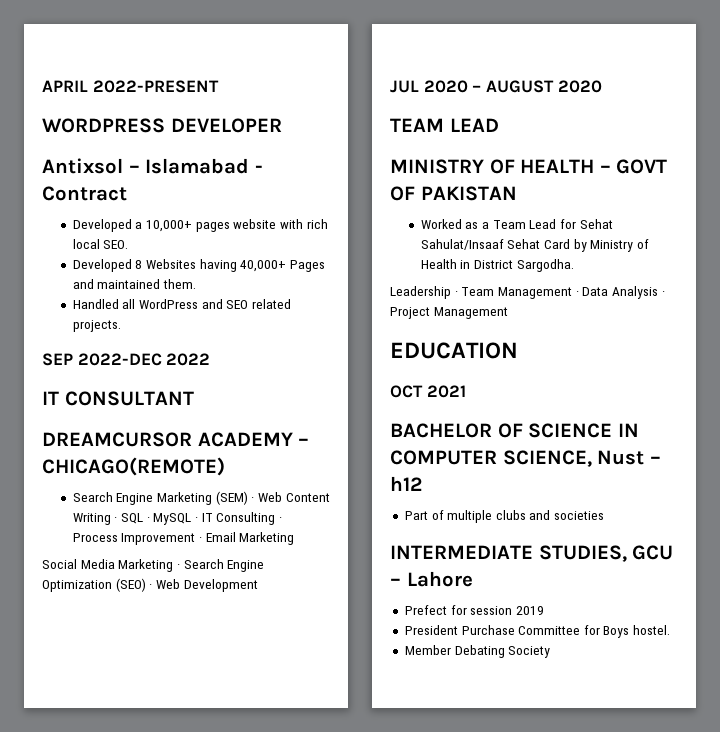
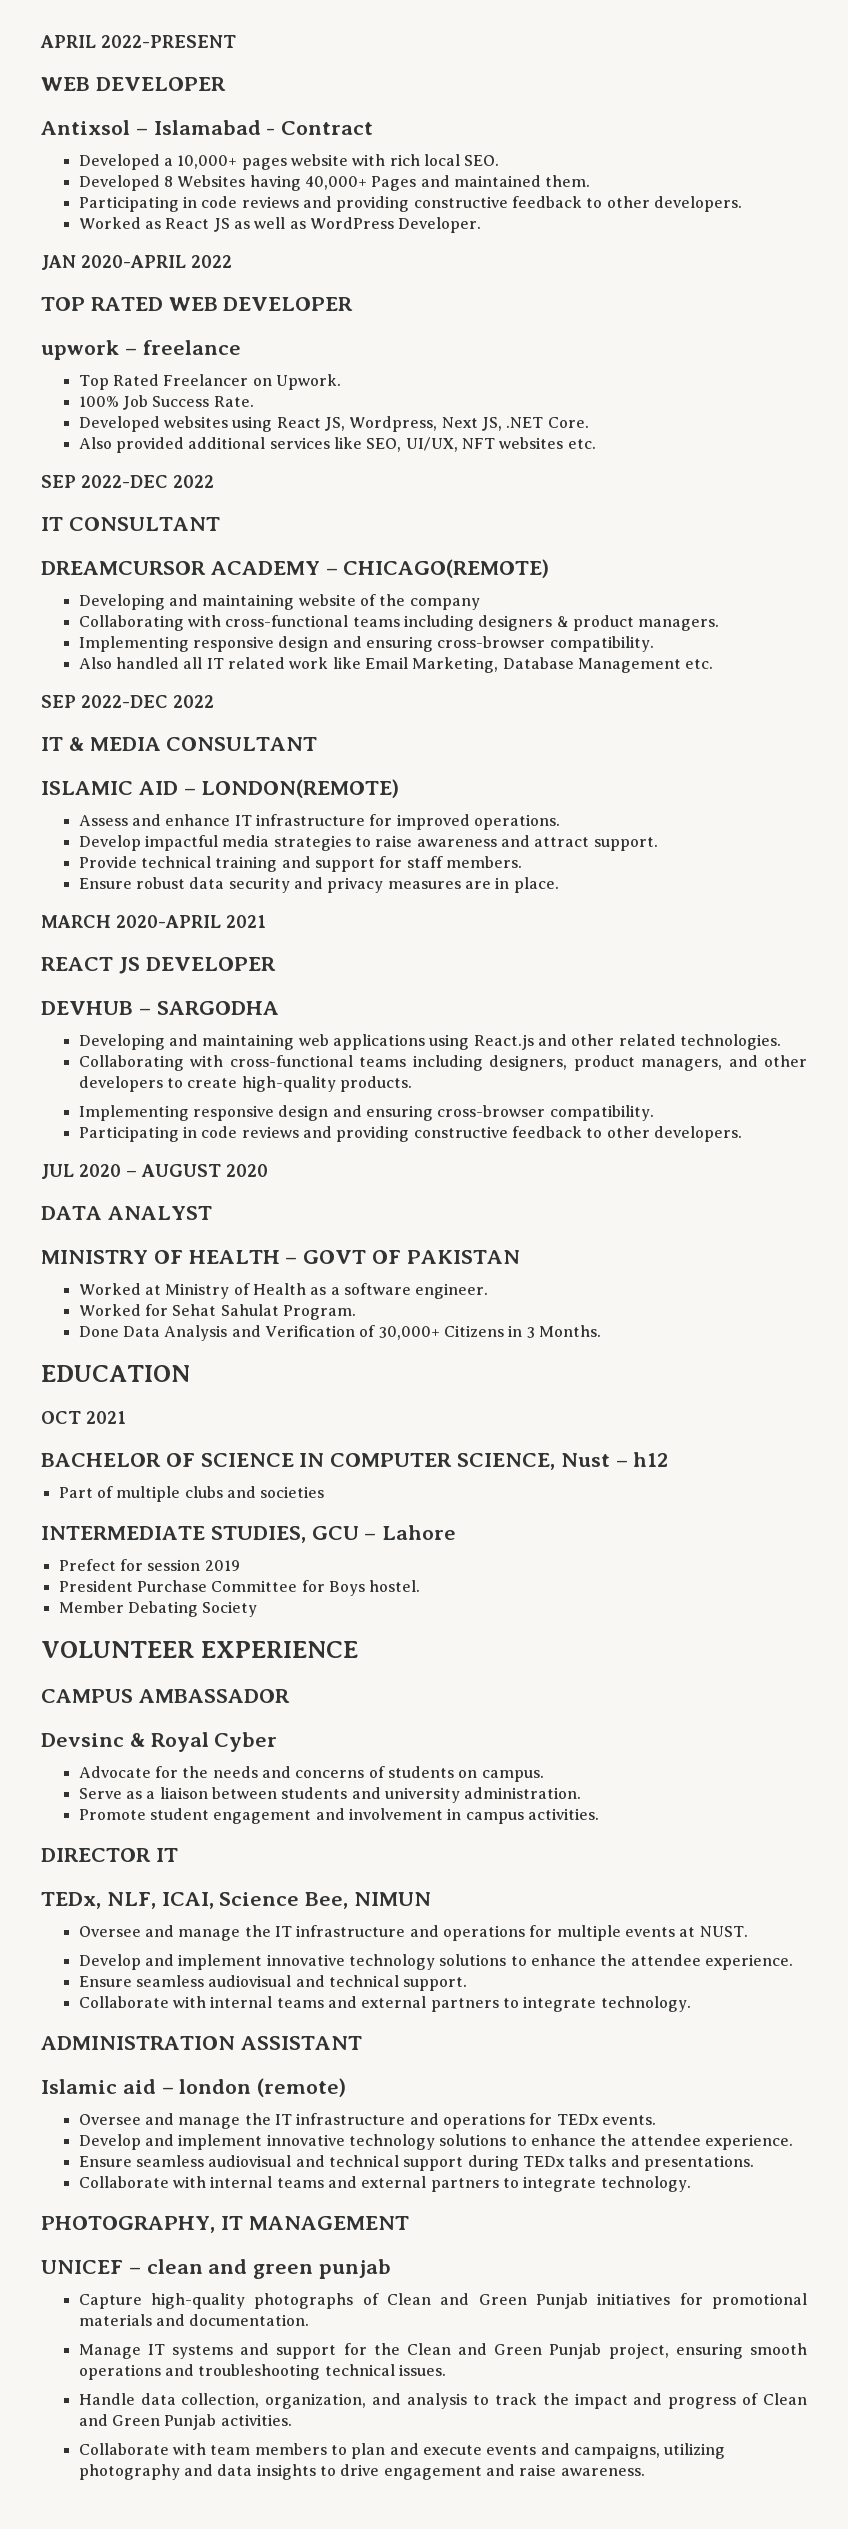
  APRIL 2022-PRESENT
- WORDPRESS DEVELOPER
+ WEB DEVELOPER
  Developed 8 Websites having 40,000+ Pages and maintained them.
- Handled all WordPress and SEO related projects.
+ Participating in code reviews and providing constructive feedback to other developers.
+ Worked as React JS as well as WordPress Developer.
+ JAN 2020-APRIL 2022
+ TOP RATED WEB DEVELOPER
+ upwork – freelance
+ Top Rated Freelancer on Upwork.
+ 100% Job Success Rate.
+ Developed websites using React JS, Wordpress, Next JS, .NET Core.
+ Also provided additional services like SEO, UI/UX, NFT websites etc.
- Search Engine Marketing (SEM) · Web Content Writing · SQL · MySQL · IT Consulting · Process Improvement · Email Marketing
- Social Media Marketing · Search Engine Optimization (SEO) · Web Development
+ Developing and maintaining website of the company
+ Collaborating with cross-functional teams including designers & product managers.
+ Implementing responsive design and ensuring cross-browser compatibility.
+ Also handled all IT related work like Email Marketing, Database Management etc.
+ SEP 2022-DEC 2022
+ IT & MEDIA CONSULTANT
+ ISLAMIC AID – LONDON(REMOTE)
+ Assess and enhance IT infrastructure for improved operations.
+ Develop impactful media strategies to raise awareness and attract support.
+ Provide technical training and support for staff members.
+ Ensure robust data security and privacy measures are in place.
+ MARCH 2020-APRIL 2021
+ REACT JS DEVELOPER
+ DEVHUB – SARGODHA
+ Developing and maintaining web applications using React.js and other related technologies.
+ Collaborating with cross-functional teams including designers, product managers, and other developers to create high-quality products.
+ Implementing responsive design and ensuring cross-browser compatibility.
+ Participating in code reviews and providing constructive feedback to other developers.
- TEAM LEAD
+ DATA ANALYST
- Worked as a Team Lead for Sehat Sahulat/Insaaf Sehat Card by Ministry of Health in District Sargodha.
- Leadership · Team Management · Data Analysis · Project Management
+ Worked at Ministry of Health as a software engineer.
+ Worked for Sehat Sahulat Program.
+ Done Data Analysis and Verification of 30,000+ Citizens in 3 Months.
+ VOLUNTEER EXPERIENCE
+ CAMPUS AMBASSADOR
+ Devsinc & Royal Cyber
+ Advocate for the needs and concerns of students on campus.
+ Serve as a liaison between students and university administration.
+ Promote student engagement and involvement in campus activities.
+ DIRECTOR IT
+ TEDx, NLF, ICAI, Science Bee, NIMUN
+ Oversee and manage the IT infrastructure and operations for multiple events at NUST.
+ Develop and implement innovative technology solutions to enhance the attendee experience.
+ Ensure seamless audiovisual and technical support.
+ Collaborate with internal teams and external partners to integrate technology.
+ ADMINISTRATION ASSISTANT
+ Islamic aid – london (remote)
+ Oversee and manage the IT infrastructure and operations for TEDx events.
+ Develop and implement innovative technology solutions to enhance the attendee experience.
+ Ensure seamless audiovisual and technical support during TEDx talks and presentations.
+ Collaborate with internal teams and external partners to integrate technology.
+ PHOTOGRAPHY, IT MANAGEMENT
+ UNICEF – clean and green punjab
+ Capture high-quality photographs of Clean and Green Punjab initiatives for promotional materials and documentation.
+ Manage IT systems and support for the Clean and Green Punjab project, ensuring smooth operations and troubleshooting technical issues.
+ Handle data collection, organization, and analysis to track the impact and progress of Clean and Green Punjab activities.
+ Collaborate with team members to plan and execute events and campaigns, utilizing photography and data insights to drive engagement and raise awareness.

